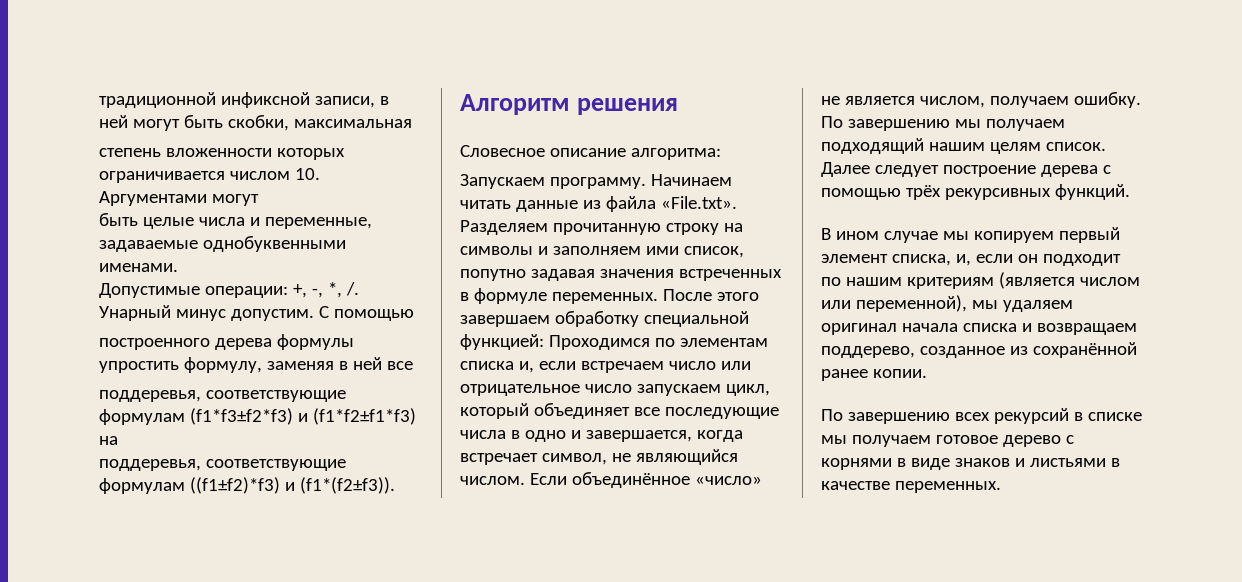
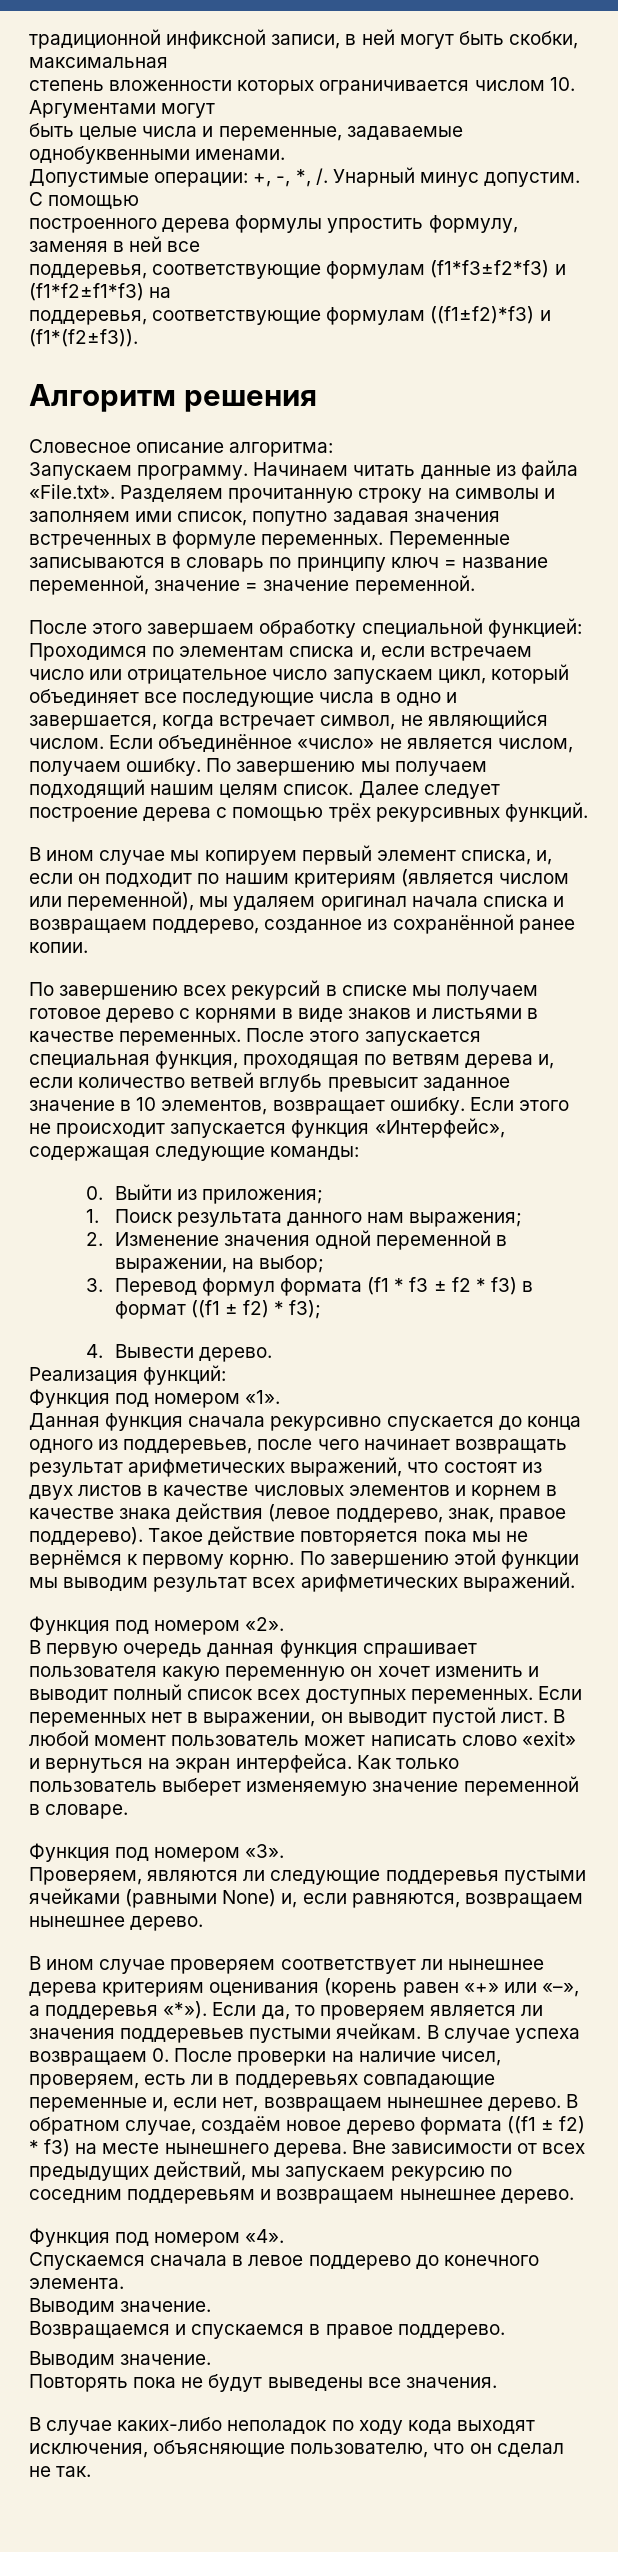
- Начинаем читать данные из файла «File.txt». Разделяем прочитанную строку на символы и заполняем ими список, попутно задавая значения встреченных в формуле переменных. После этого завершаем обработку специальной функцией: Проходимся по элементам списка и, если встречаем число или отрицательное число запускаем цикл, который объединяет все последующие числа в одно и завершается, когда встречает символ, не являющийся числом.
+ Начинаем читать данные из файла «File.txt». Разделяем прочитанную строку на символы и заполняем ими список, попутно задавая значения встреченных в формуле переменных. Переменные записываются в словарь по принципу ключ = название переменной, значение = значение переменной.
+ После этого завершаем обработку специальной функцией: Проходимся по элементам списка и, если встречаем число или отрицательное число запускаем цикл, который объединяет все последующие числа в одно и завершается, когда встречает символ, не являющийся числом.
+ После этого запускается специальная функция, проходящая по ветвям дерева и, если количество ветвей вглубь превысит заданное значение в 10 элементов, возвращает ошибку. Если этого не происходит запускается функция «Интерфейс», содержащая следующие команды:
+ 0. Выйти из приложения;
+ 1. Поиск результата данного нам выражения;
+ 2. Изменение значения одной переменной в выражении, на выбор;
+ 3. Перевод формул формата (f1 * f3 ± f2 * f3) в формат ((f1 ± f2) * f3);
+ 4. Вывести дерево.
+ Реализация функций:
+ Функция под номером «1».
+ Данная функция сначала рекурсивно спускается до конца одного из поддеревьев, после чего начинает возвращать результат арифметических выражений, что состоят из двух листов в качестве числовых элементов и корнем в качестве знака действия (левое поддерево, знак, правое поддерево). Такое действие повторяется пока мы не вернёмся к первому корню. По завершению этой функции мы выводим результат всех арифметических выражений.
+ Функция под номером «2».
+ В первую очередь данная функция спрашивает пользователя какую переменную он хочет изменить и выводит полный список всех доступных переменных. Если переменных нет в выражении, он выводит пустой лист. В любой момент пользователь может написать слово «exit» и вернуться на экран интерфейса. Как только пользователь выберет изменяемую значение переменной в словаре.
+ Функция под номером «3».
+ Проверяем, являются ли следующие поддеревья пустыми ячейками (равными None) и, если равняются, возвращаем нынешнее дерево.
+ В ином случае проверяем соответствует ли нынешнее дерева критериям оценивания (корень равен «+» или «–», а поддеревья «*»). Если да, то проверяем является ли значения поддеревьев пустыми ячейкам. В случае успеха возвращаем 0. После проверки на наличие чисел, проверяем, есть ли в поддеревьях совпадающие переменные и, если нет, возвращаем нынешнее дерево. В обратном случае, создаём новое дерево формата ((f1 ± f2) * f3) на месте нынешнего дерева. Вне зависимости от всех предыдущих действий, мы запускаем рекурсию по соседним поддеревьям и возвращаем нынешнее дерево.
+ Функция под номером «4».
+ Спускаемся сначала в левое поддерево до конечного элемента.
+ Выводим значение.
+ Возвращаемся и спускаемся в правое поддерево.
+ Выводим значение.
+ Повторять пока не будут выведены все значения.
+ В случае каких-либо неполадок по ходу кода выходят исключения, объясняющие пользователю, что он сделал не так.

